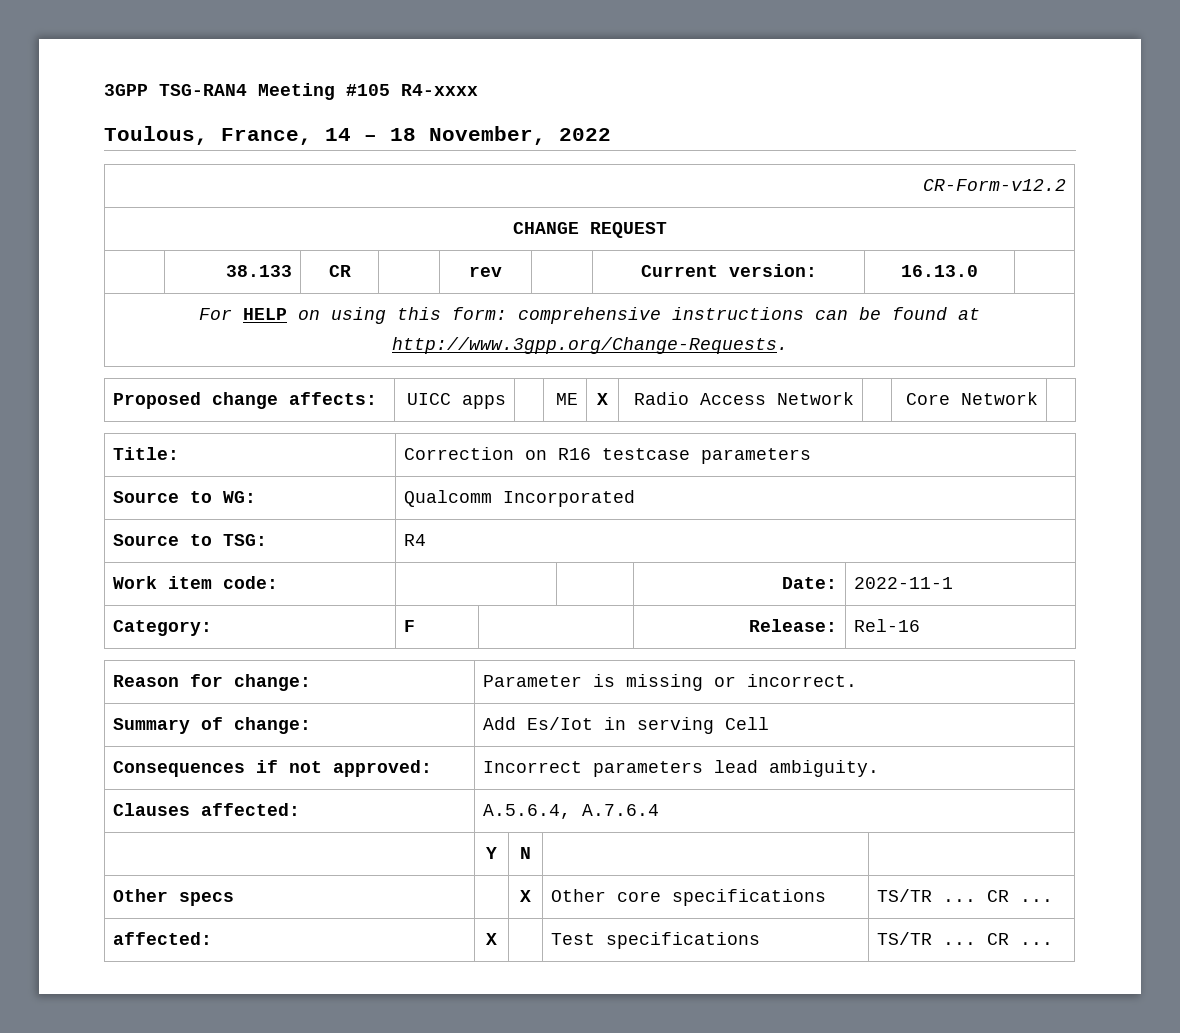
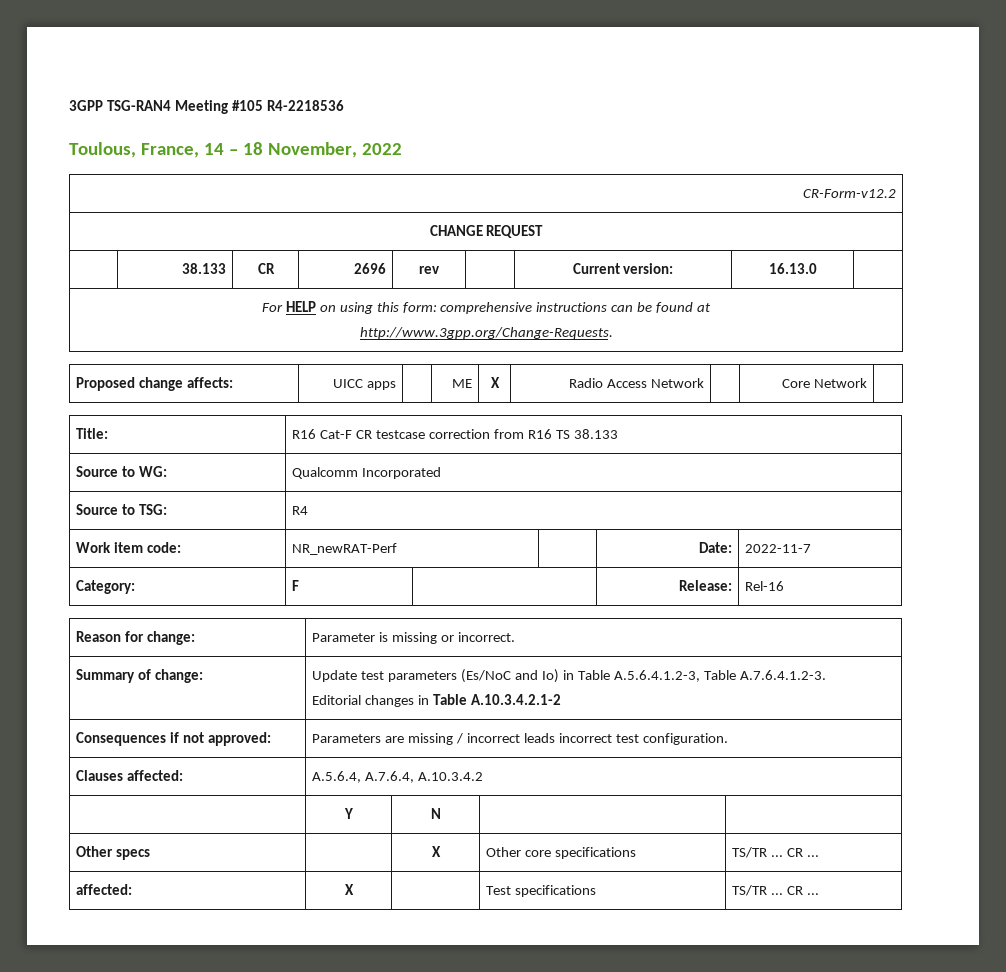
- 3GPP TSG-RAN4 Meeting #105 R4-xxxx
+ 3GPP TSG-RAN4 Meeting #105 R4-2218536
- | 38.133 | CR | | rev | | Current version: | 16.13.0 |
+ | 38.133 | CR | 2696 | rev | | Current version: | 16.13.0 |
- Title: | Correction on R16 testcase parameters
+ Title: | R16 Cat-F CR testcase correction from R16 TS 38.133
- Work item code: | | | Date: | 2022-11-1
+ Work item code: | NR_newRAT-Perf | | Date: | 2022-11-7
- Summary of change: | Add Es/Iot in serving Cell
- Consequences if not approved: | Incorrect parameters lead ambiguity.
+ Summary of change: | Update test parameters (Es/NoC and Io) in Table A.5.6.4.1.2-3, Table A.7.6.4.1.2-3.
+ Editorial changes in Table A.10.3.4.2.1-2
+ Consequences if not approved: | Parameters are missing / incorrect leads incorrect test configuration.
- Clauses affected: | A.5.6.4, A.7.6.4
+ Clauses affected: | A.5.6.4, A.7.6.4, A.10.3.4.2

